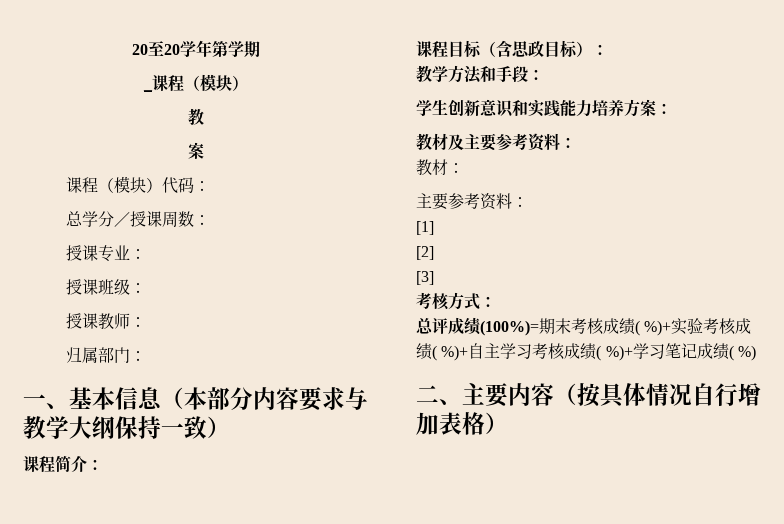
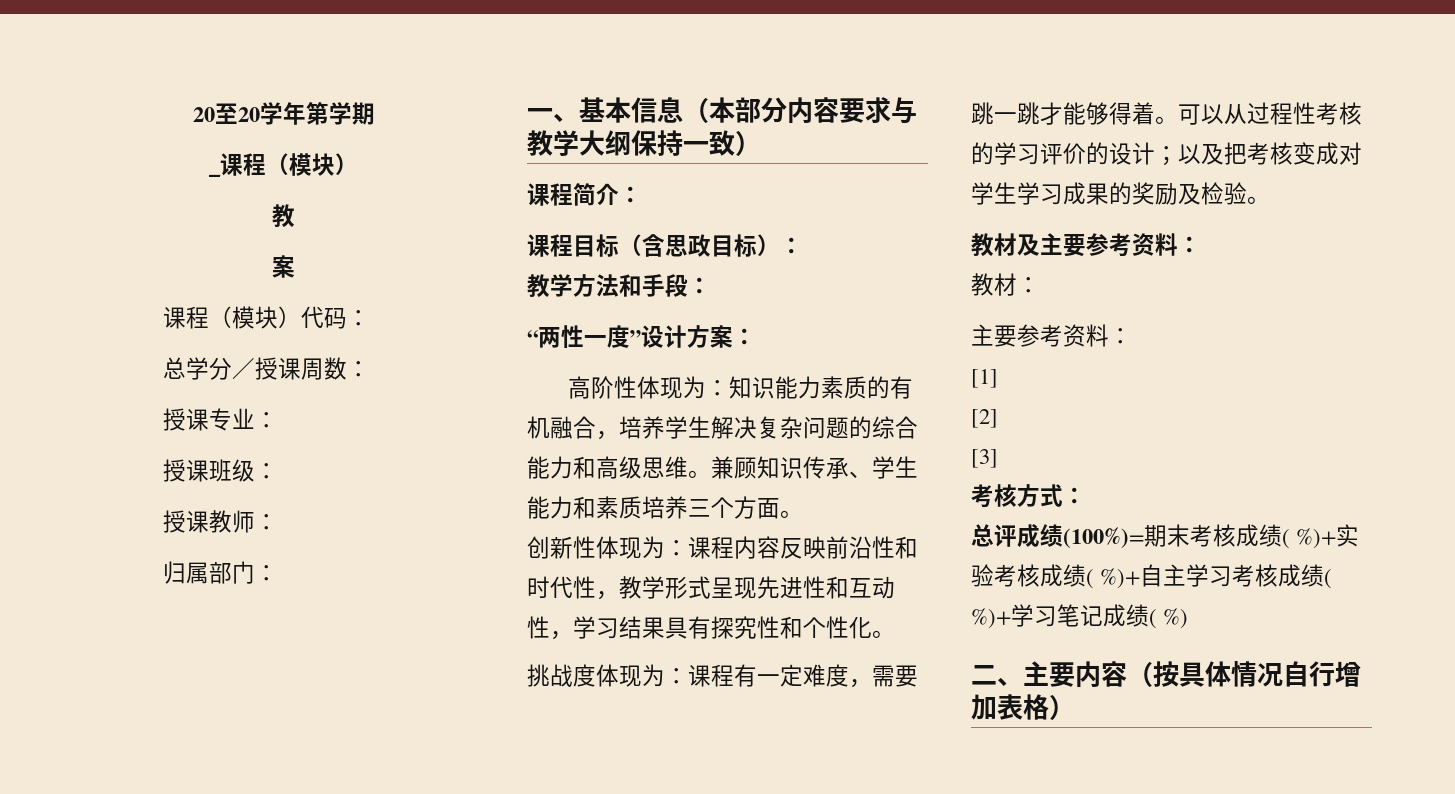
- 学生创新意识和实践能力培养方案：
+ “两性一度”设计方案：
+ 高阶性体现为：知识能力素质的有机融合，培养学生解决复杂问题的综合能力和高级思维。兼顾知识传承、学生能力和素质培养三个方面。
+ 创新性体现为：课程内容反映前沿性和时代性，教学形式呈现先进性和互动性，学习结果具有探究性和个性化。
+ 挑战度体现为：课程有一定难度，需要跳一跳才能够得着。可以从过程性考核的学习评价的设计；以及把考核变成对学生学习成果的奖励及检验。

